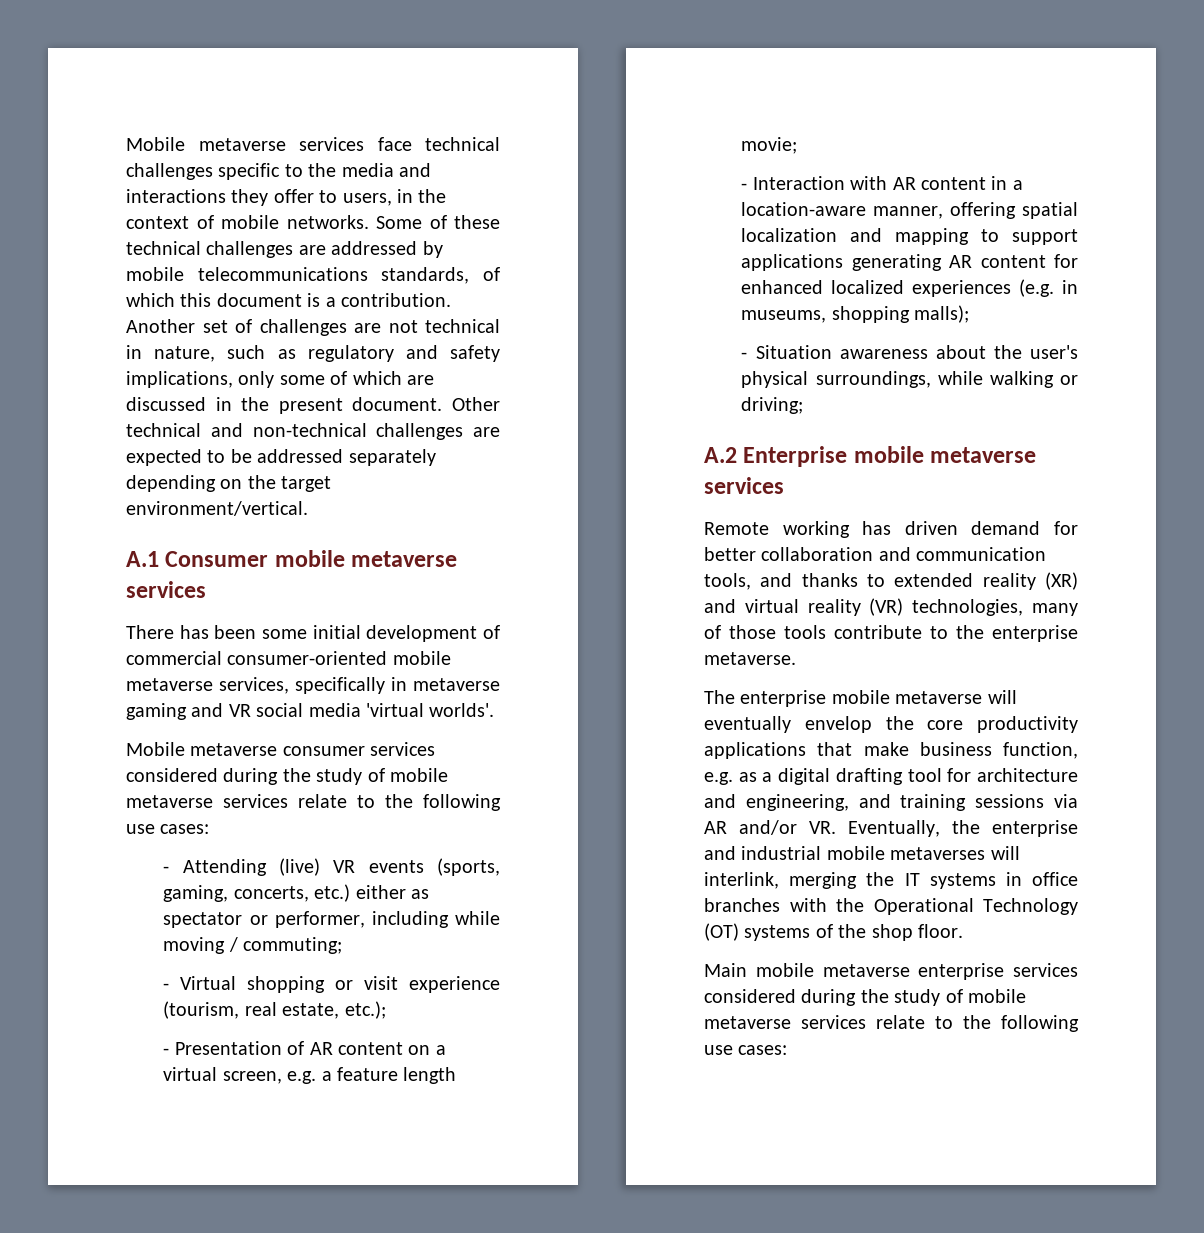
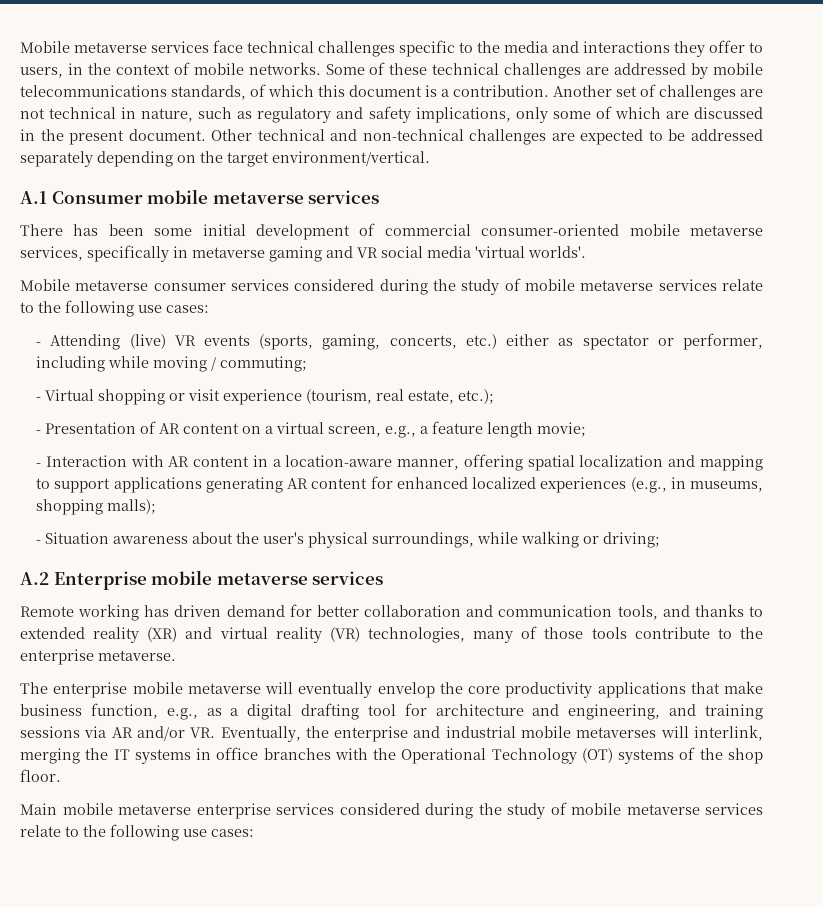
- - Presentation of AR content on a virtual screen, e.g. a feature length movie;
+ - Presentation of AR content on a virtual screen, e.g., a feature length movie;
- - Interaction with AR content in a location-aware manner, offering spatial localization and mapping to support applications generating AR content for enhanced localized experiences (e.g. in museums, shopping malls);
+ - Interaction with AR content in a location-aware manner, offering spatial localization and mapping to support applications generating AR content for enhanced localized experiences (e.g., in museums, shopping malls);
- The enterprise mobile metaverse will eventually envelop the core productivity applications that make business function, e.g. as a digital drafting tool for architecture and engineering, and training sessions via AR and/or VR. Eventually, the enterprise and industrial mobile metaverses will interlink, merging the IT systems in office branches with the Operational Technology (OT) systems of the shop floor.
+ The enterprise mobile metaverse will eventually envelop the core productivity applications that make business function, e.g., as a digital drafting tool for architecture and engineering, and training sessions via AR and/or VR. Eventually, the enterprise and industrial mobile metaverses will interlink, merging the IT systems in office branches with the Operational Technology (OT) systems of the shop floor.

